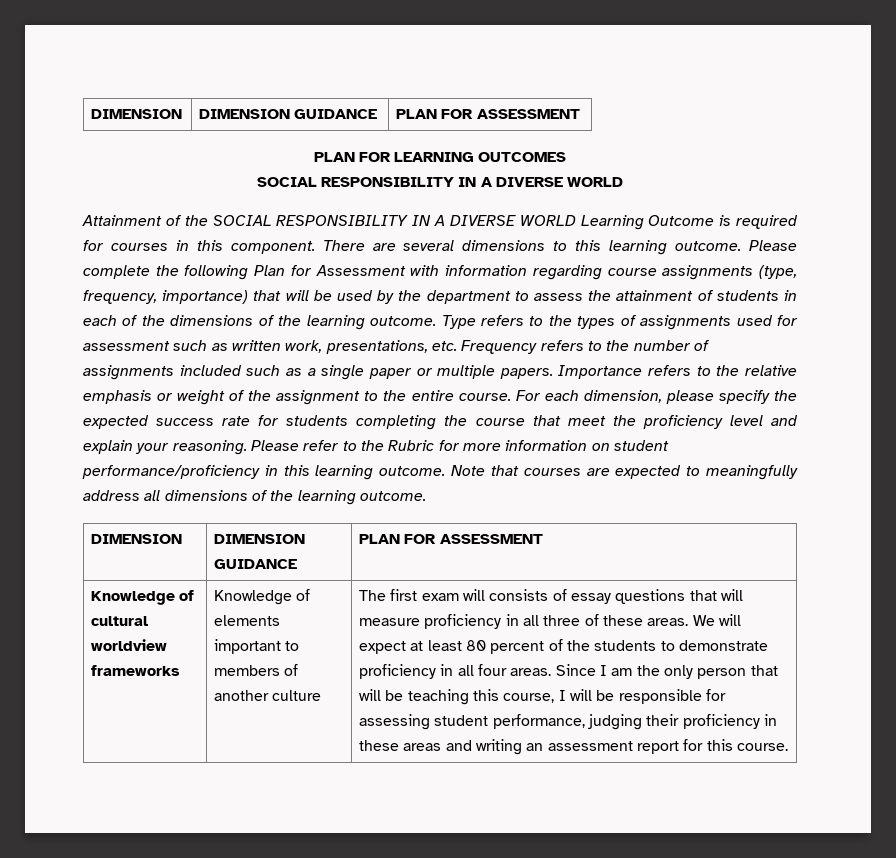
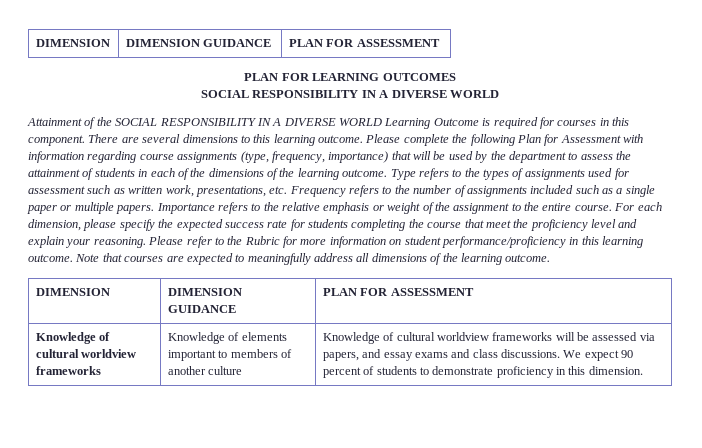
- The first exam will consists of essay questions that will measure proficiency in all three of these areas. We will expect at least 80 percent of the students to demonstrate proficiency in all four areas. Since I am the only person that will be teaching this course, I will be responsible for assessing student performance, judging their proficiency in these areas and writing an assessment report for this course.
+ Knowledge of cultural worldview frameworks will be assessed via papers, and essay exams and class discussions. We expect 90 percent of students to demonstrate proficiency in this dimension.

